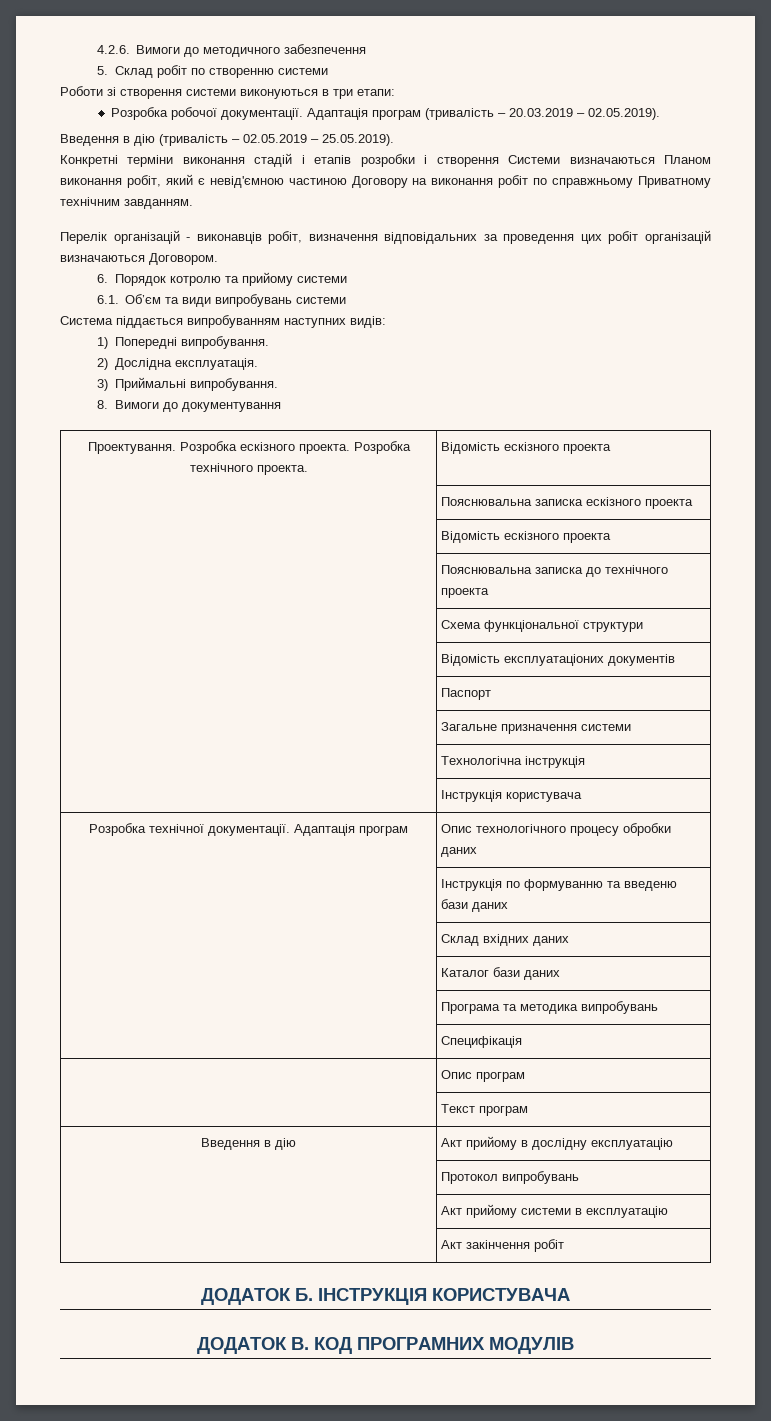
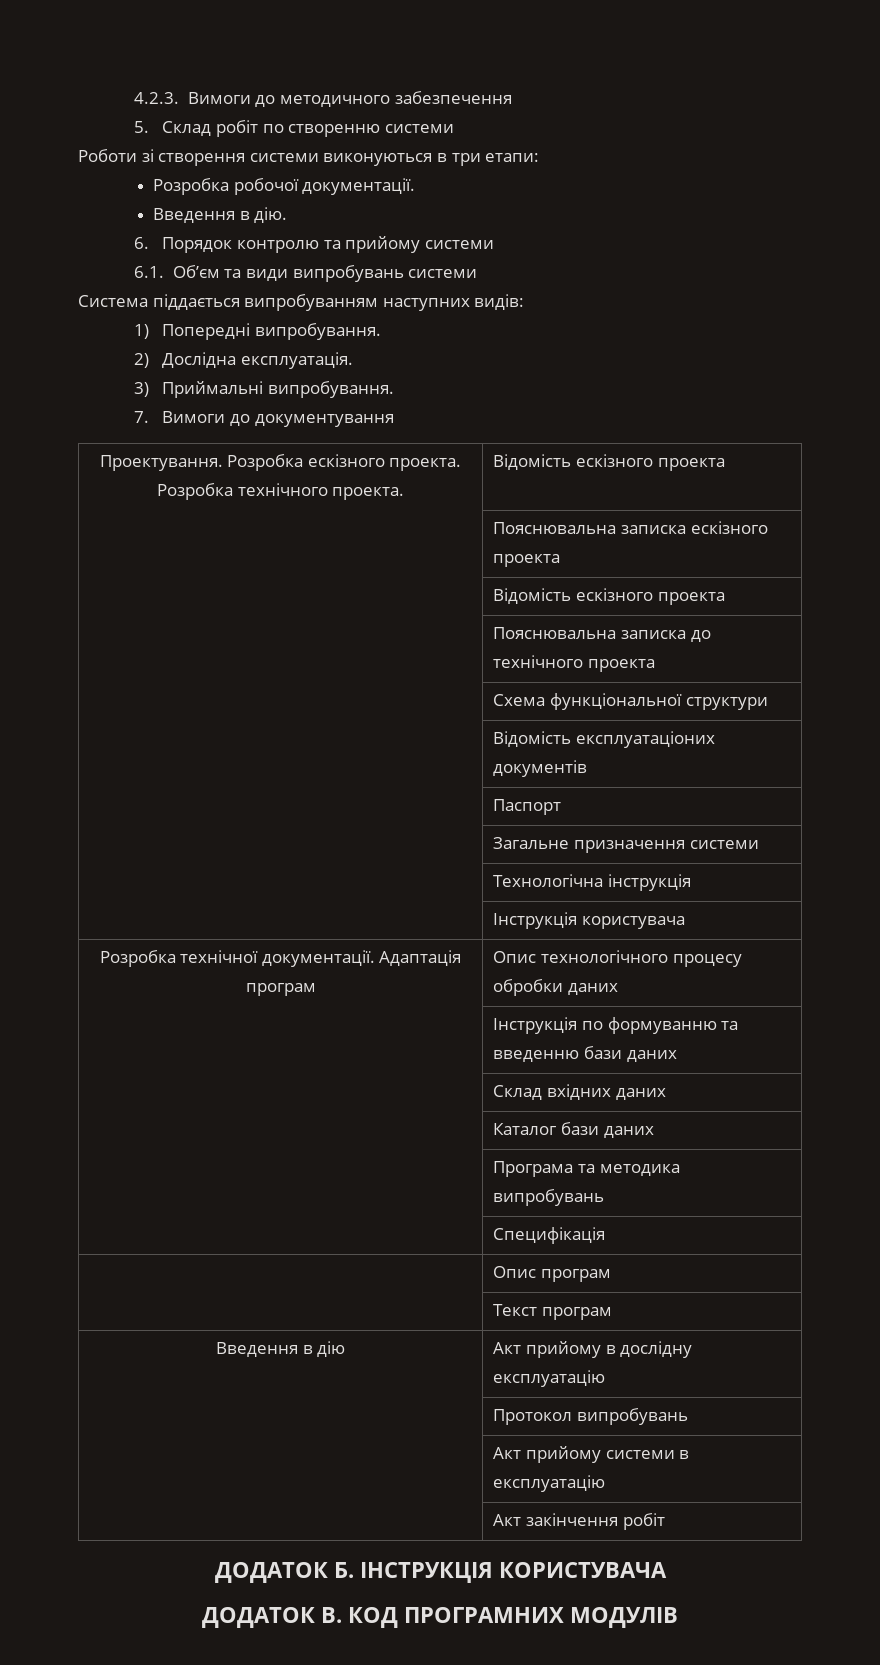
- 4.2.6. Вимоги до методичного забезпечення
+ 4.2.3. Вимоги до методичного забезпечення
- Розробка робочої документації. Адаптація програм (тривалість – 20.03.2019 – 02.05.2019).
- Введення в дію (тривалість – 02.05.2019 – 25.05.2019).
- Конкретні терміни виконання стадій і етапів розробки і створення Системи визначаються Планом виконання робіт, який є невід'ємною частиною Договору на виконання робіт по справжньому Приватному технічним завданням.
- Перелік організацій - виконавців робіт, визначення відповідальних за проведення цих робіт організацій визначаються Договором.
+ Розробка робочої документації.
+ Введення в дію.
- 6. Порядок котролю та прийому системи
+ 6. Порядок контролю та прийому системи
- 8. Вимоги до документування
+ 7. Вимоги до документування
- | Інструкція по формуванню та введеню бази даних
+ | Інструкція по формуванню та введенню бази даних

